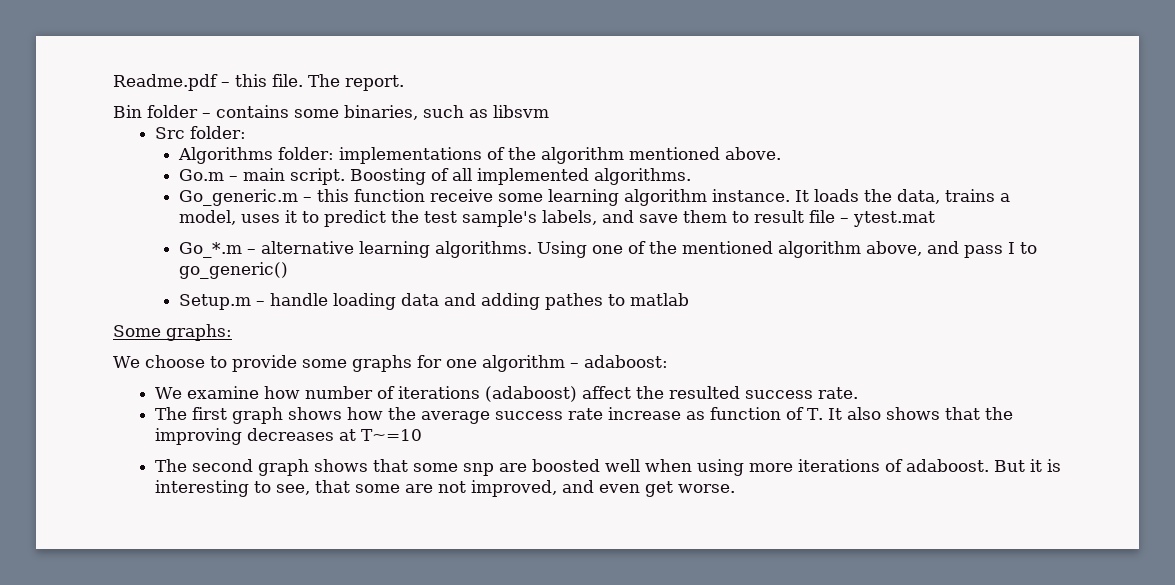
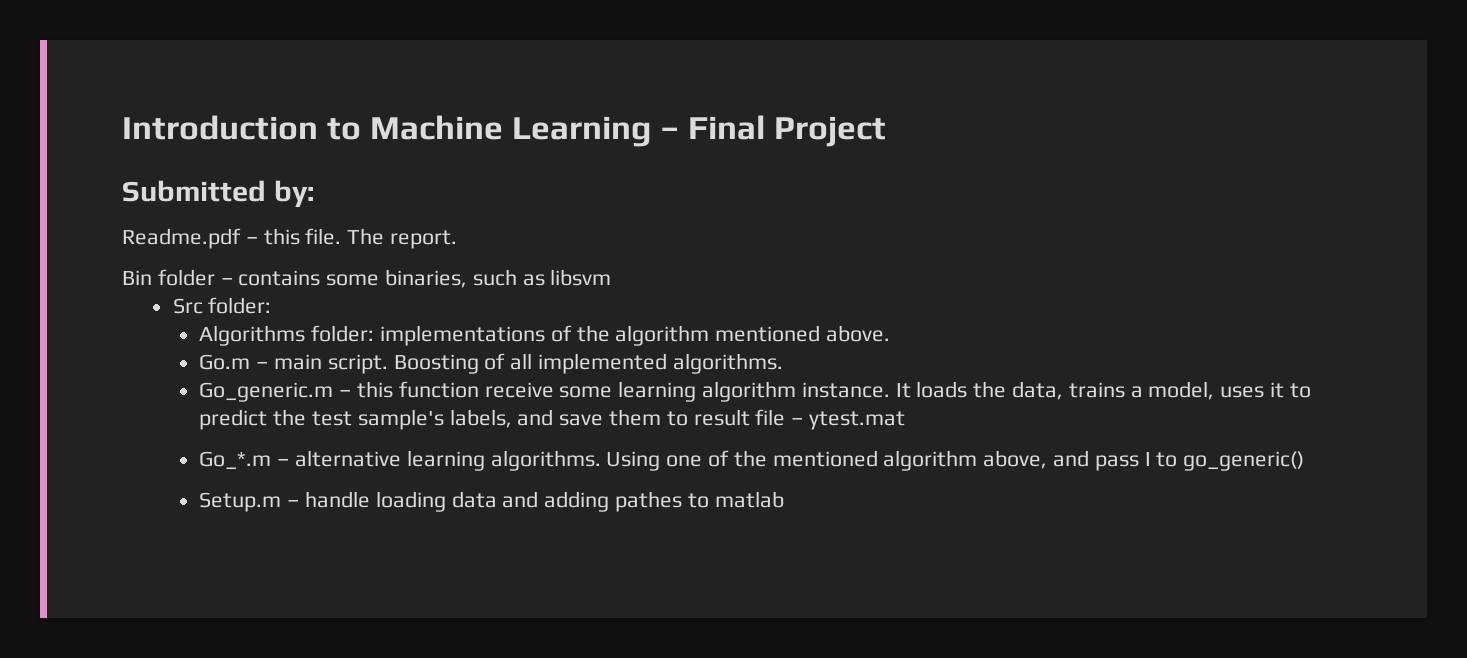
+ Introduction to Machine Learning – Final Project
+ Submitted by:
- Some graphs:
- We choose to provide some graphs for one algorithm – adaboost:
- We examine how number of iterations (adaboost) affect the resulted success rate.
- The first graph shows how the average success rate increase as function of T. It also shows that the improving decreases at T~=10
- The second graph shows that some snp are boosted well when using more iterations of adaboost. But it is interesting to see, that some are not improved, and even get worse.

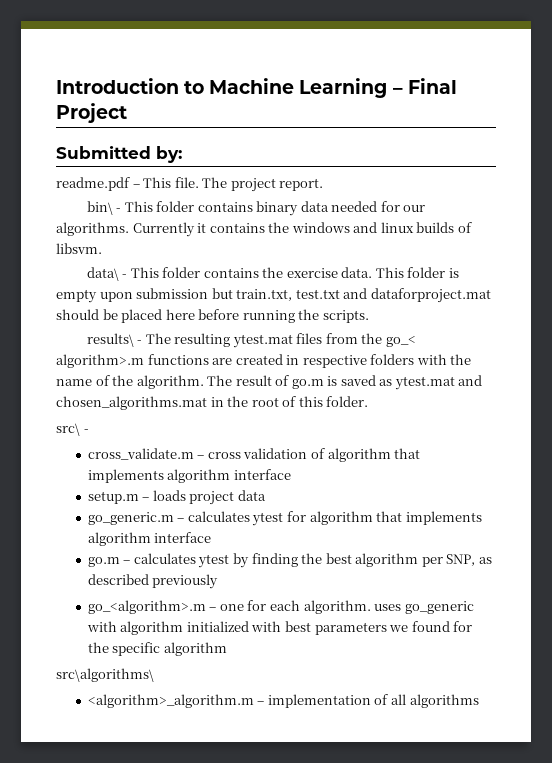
- Readme.pdf – this file.
+ readme.pdf – This file.
- The report.
+ The project report.
- Bin folder – contains some binaries, such as libsvm
- Src folder:
- Algorithms folder: implementations of the algorithm mentioned above.
- Go.m – main script. Boosting of all implemented algorithms.
- Go_generic.m – this function receive some learning algorithm instance. It loads the data, trains a model, uses it to predict the test sample's labels, and save them to result file – ytest.mat
- Go_*.m – alternative learning algorithms. Using one of the mentioned algorithm above, and pass I to go_generic()
- Setup.m – handle loading data and adding pathes to matlab
+ bin\ - This folder contains binary data needed for our algorithms. Currently it contains the windows and linux builds of libsvm.
+ data\ - This folder contains the exercise data. This folder is empty upon submission but train.txt, test.txt and dataforproject.mat should be placed here before running the scripts.
+ results\ - The resulting ytest.mat files from the go_< algorithm>.m functions are created in respective folders with the name of the algorithm. The result of go.m is saved as ytest.mat and chosen_algorithms.mat in the root of this folder.
+ src\ -
+ cross_validate.m – cross validation of algorithm that implements algorithm interface
+ setup.m – loads project data
+ go_generic.m – calculates ytest for algorithm that implements algorithm interface
+ go.m – calculates ytest by finding the best algorithm per SNP, as described previously
+ go_<algorithm>.m – one for each algorithm. uses go_generic with algorithm initialized with best parameters we found for the specific algorithm
+ src\algorithms\
+ <algorithm>_algorithm.m – implementation of all algorithms

